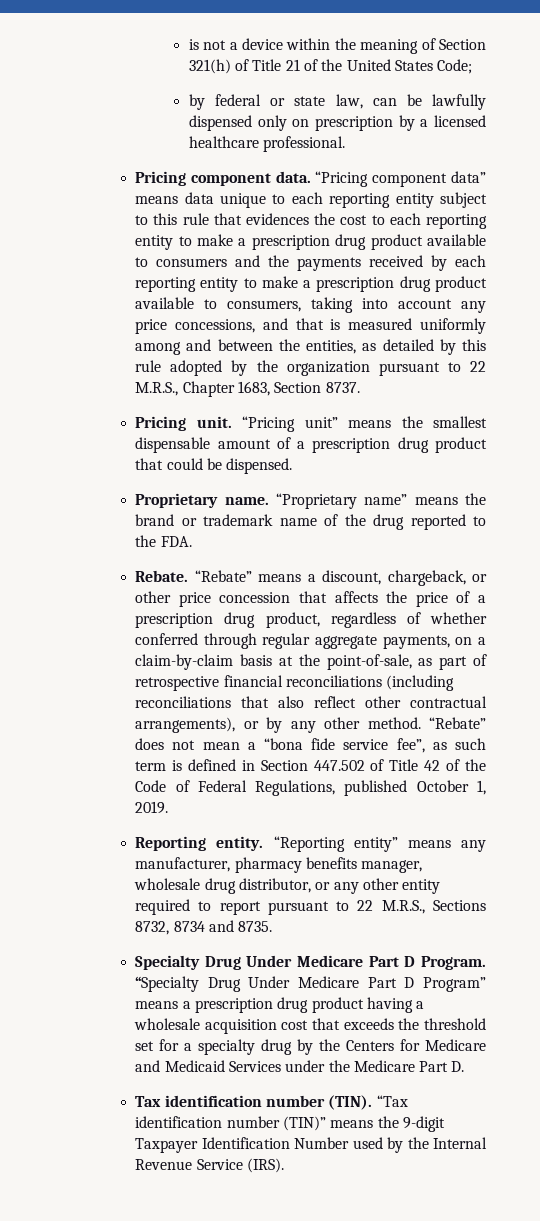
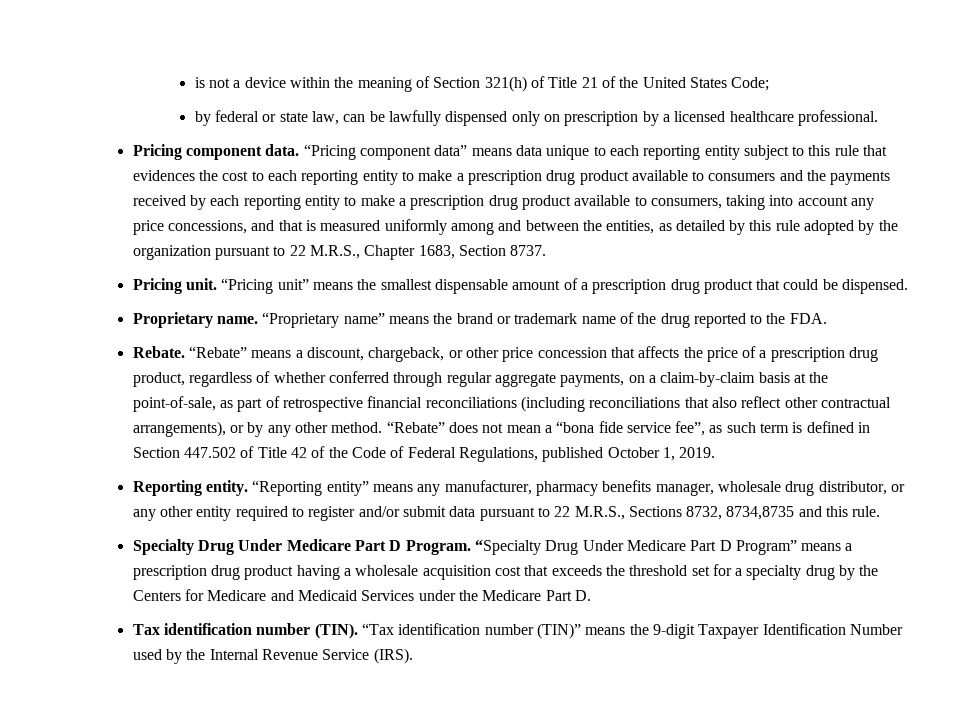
- “Reporting entity” means any manufacturer, pharmacy benefits manager, wholesale drug distributor, or any other entity required to report pursuant to 22 M.R.S., Sections 8732, 8734 and 8735.
+ “Reporting entity” means any manufacturer, pharmacy benefits manager, wholesale drug distributor, or any other entity required to register and/or submit data pursuant to 22 M.R.S., Sections 8732, 8734,8735 and this rule.

